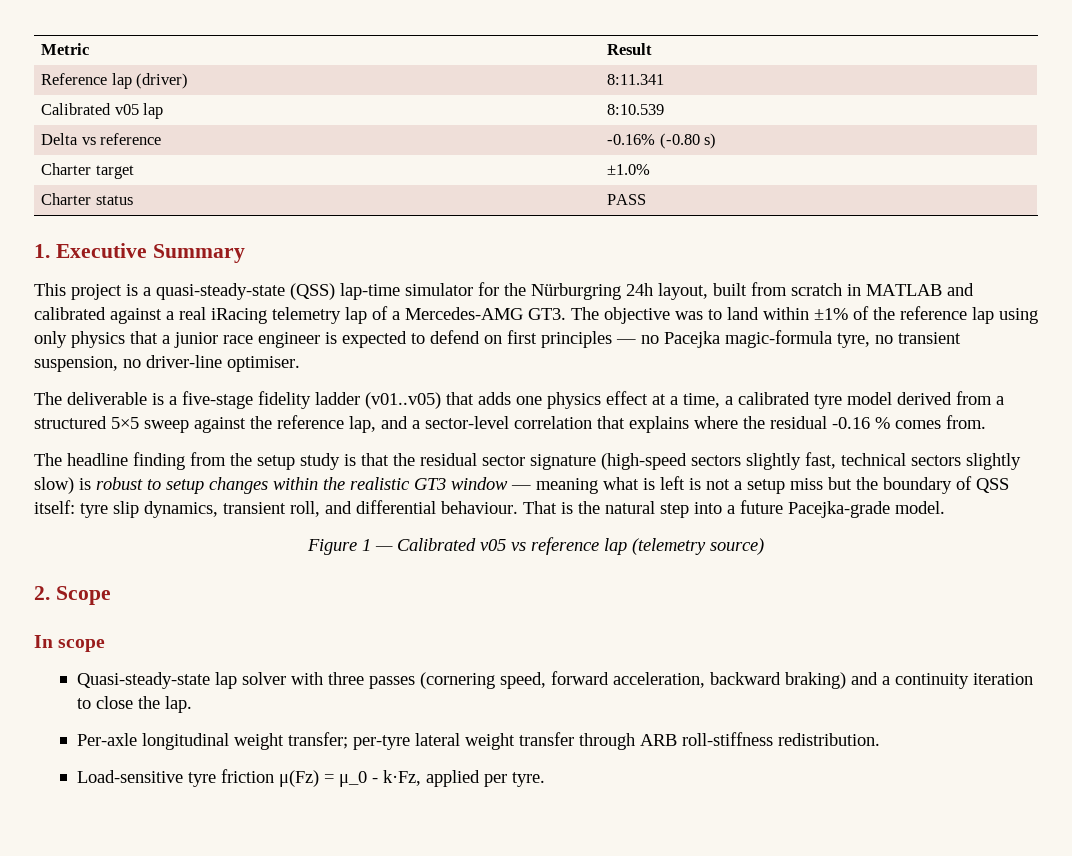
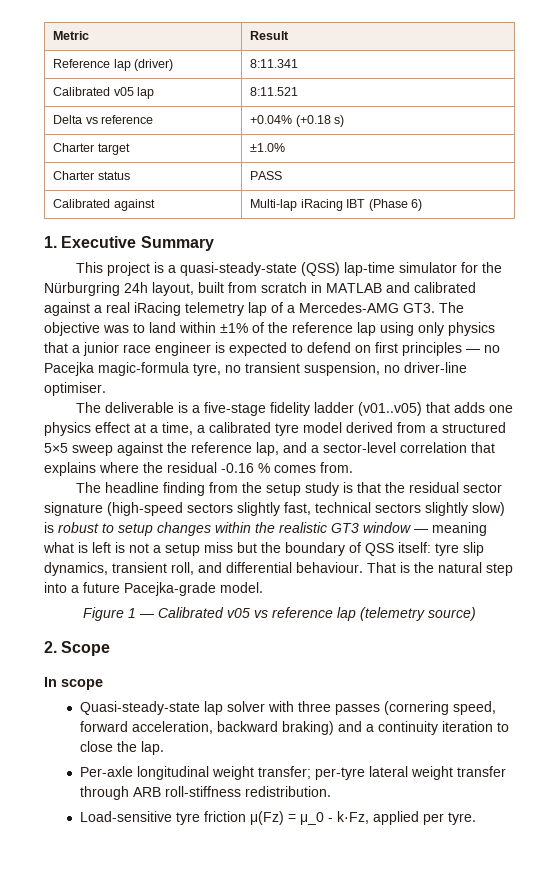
- Calibrated v05 lap | 8:10.539
+ Calibrated v05 lap | 8:11.521
- Delta vs reference | -0.16% (-0.80 s)
+ Delta vs reference | +0.04% (+0.18 s)
+ Calibrated against | Multi-lap iRacing IBT (Phase 6)

